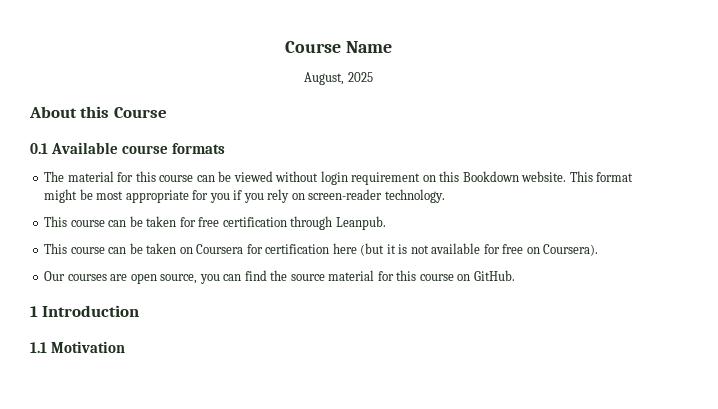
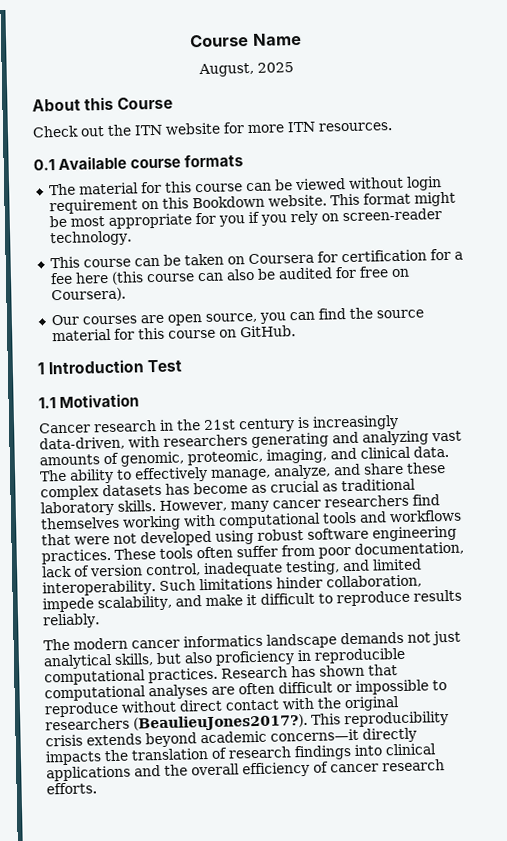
+ Check out the ITN website for more ITN resources.
- This course can be taken for free certification through Leanpub.
- This course can be taken on Coursera for certification here (but it is not available for free on Coursera).
+ This course can be taken on Coursera for certification for a fee here (this course can also be audited for free on Coursera).
- 1 Introduction
+ 1 Introduction Test
+ Cancer research in the 21st century is increasingly data-driven, with researchers generating and analyzing vast amounts of genomic, proteomic, imaging, and clinical data. The ability to effectively manage, analyze, and share these complex datasets has become as crucial as traditional laboratory skills. However, many cancer researchers find themselves working with computational tools and workflows that were not developed using robust software engineering practices. These tools often suffer from poor documentation, lack of version control, inadequate testing, and limited interoperability. Such limitations hinder collaboration, impede scalability, and make it difficult to reproduce results reliably.
+ The modern cancer informatics landscape demands not just analytical skills, but also proficiency in reproducible computational practices. Research has shown that computational analyses are often difficult or impossible to reproduce without direct contact with the original researchers (BeaulieuJones2017?). This reproducibility crisis extends beyond academic concerns—it directly impacts the translation of research findings into clinical applications and the overall efficiency of cancer research efforts.

